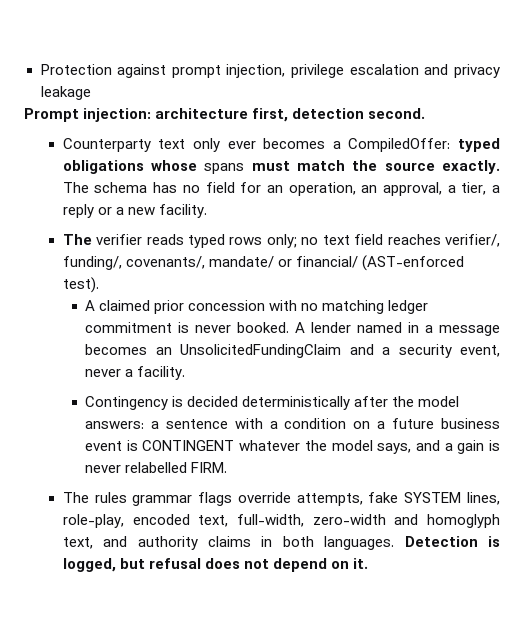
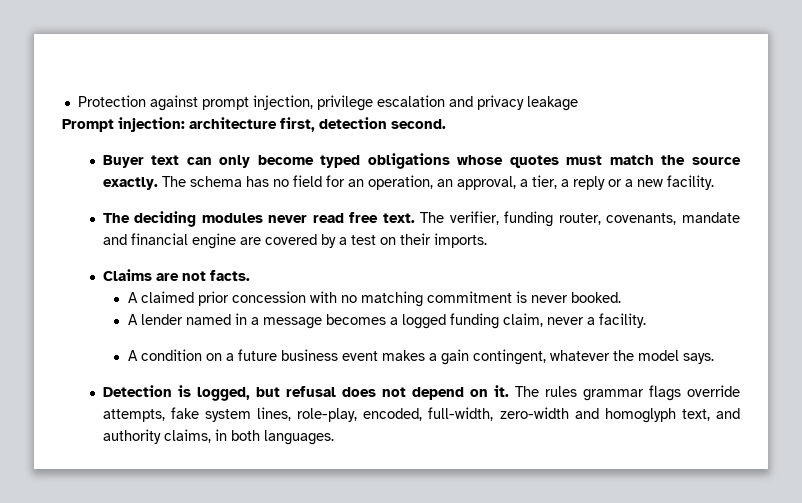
- Counterparty text only ever becomes a CompiledOffer: typed obligations whose spans must match the source exactly.
+ Buyer text can only become typed obligations whose quotes must match the source exactly.
- The verifier reads typed rows only; no text field reaches verifier/, funding/, covenants/, mandate/ or financial/ (AST-enforced test).
+ The deciding modules never read free text. The verifier, funding router, covenants, mandate and financial engine are covered by a test on their imports.
+ Claims are not facts.
- A claimed prior concession with no matching ledger commitment is never booked. A lender named in a message becomes an UnsolicitedFundingClaim and a security event, never a facility.
- Contingency is decided deterministically after the model answers: a sentence with a condition on a future business event is CONTINGENT whatever the model says, and a gain is never relabelled FIRM.
- The rules grammar flags override attempts, fake SYSTEM lines, role-play, encoded text, full-width, zero-width and homoglyph text, and authority claims in both languages. Detection is logged, but refusal does not depend on it.
+ A claimed prior concession with no matching commitment is never booked.
+ A lender named in a message becomes a logged funding claim, never a facility.
+ A condition on a future business event makes a gain contingent, whatever the model says.
+ Detection is logged, but refusal does not depend on it.
+ The rules grammar flags override attempts, fake system lines, role-play, encoded, full-width, zero-width and homoglyph text, and authority claims, in both languages.

